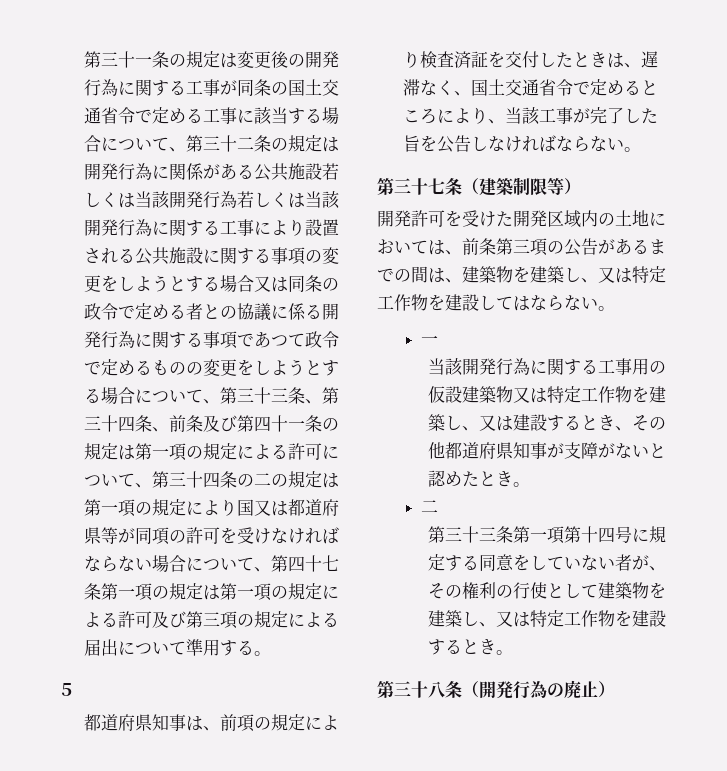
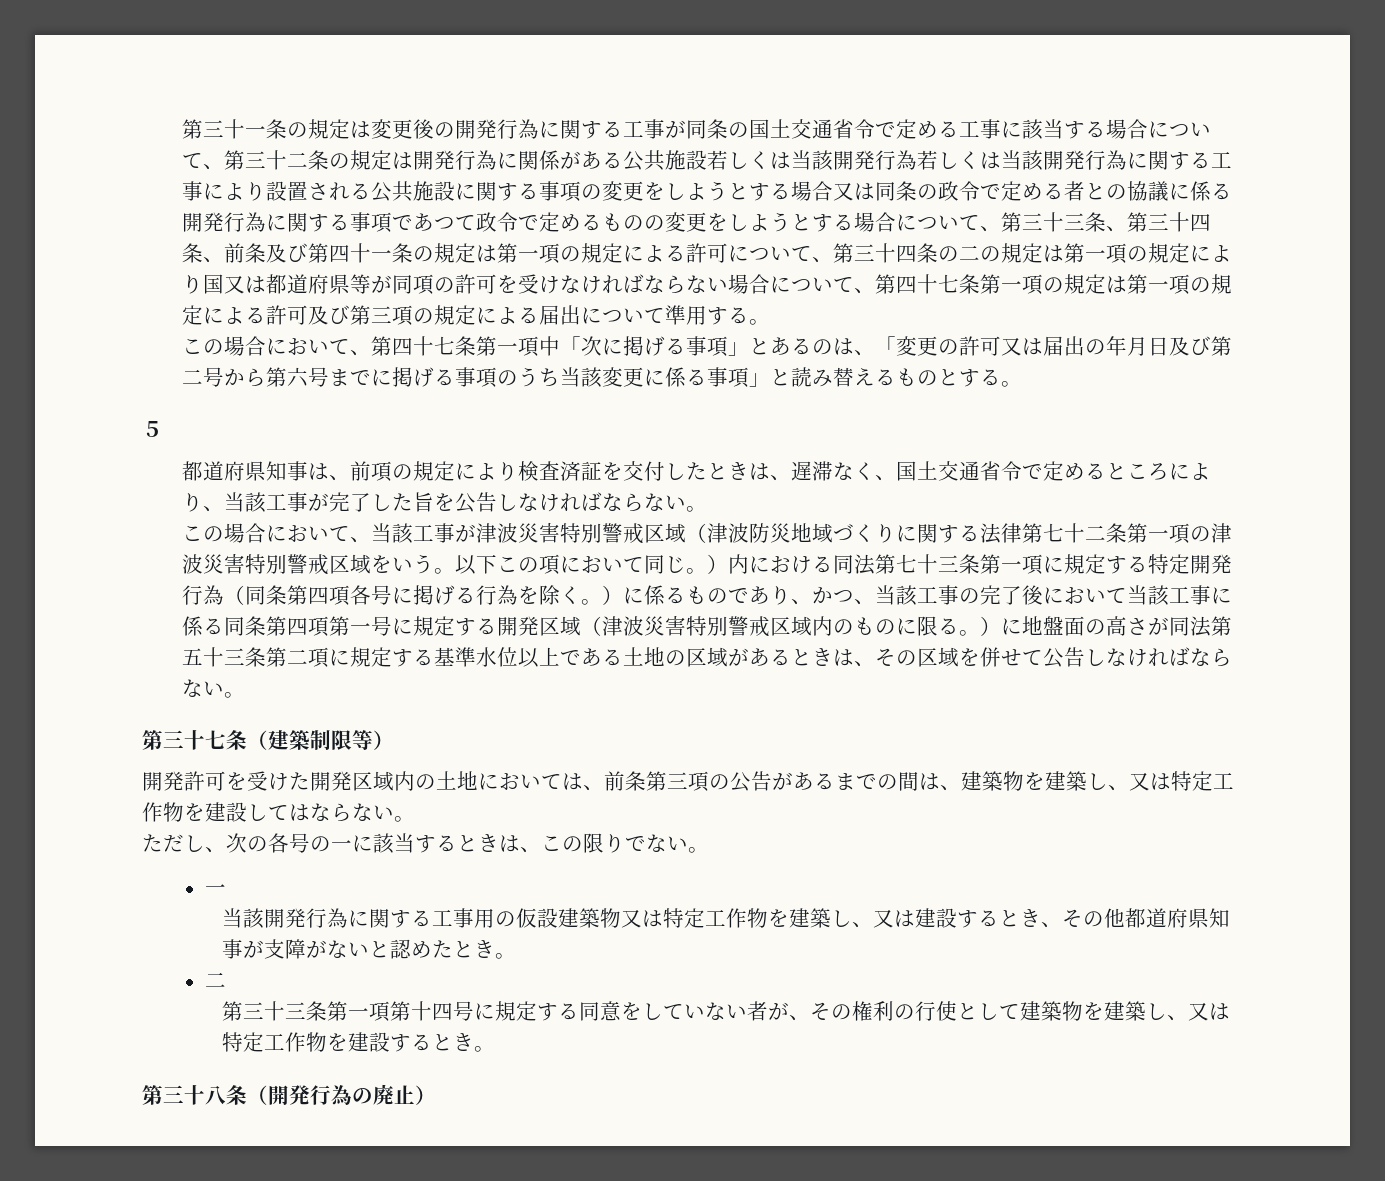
+ この場合において、第四十七条第一項中「次に掲げる事項」とあるのは、「変更の許可又は届出の年月日及び第二号から第六号までに掲げる事項のうち当該変更に係る事項」と読み替えるものとする。
+ この場合において、当該工事が津波災害特別警戒区域（津波防災地域づくりに関する法律第七十二条第一項の津波災害特別警戒区域をいう。以下この項において同じ。）内における同法第七十三条第一項に規定する特定開発行為（同条第四項各号に掲げる行為を除く。）に係るものであり、かつ、当該工事の完了後において当該工事に係る同条第四項第一号に規定する開発区域（津波災害特別警戒区域内のものに限る。）に地盤面の高さが同法第五十三条第二項に規定する基準水位以上である土地の区域があるときは、その区域を併せて公告しなければならない。
+ ただし、次の各号の一に該当するときは、この限りでない。

